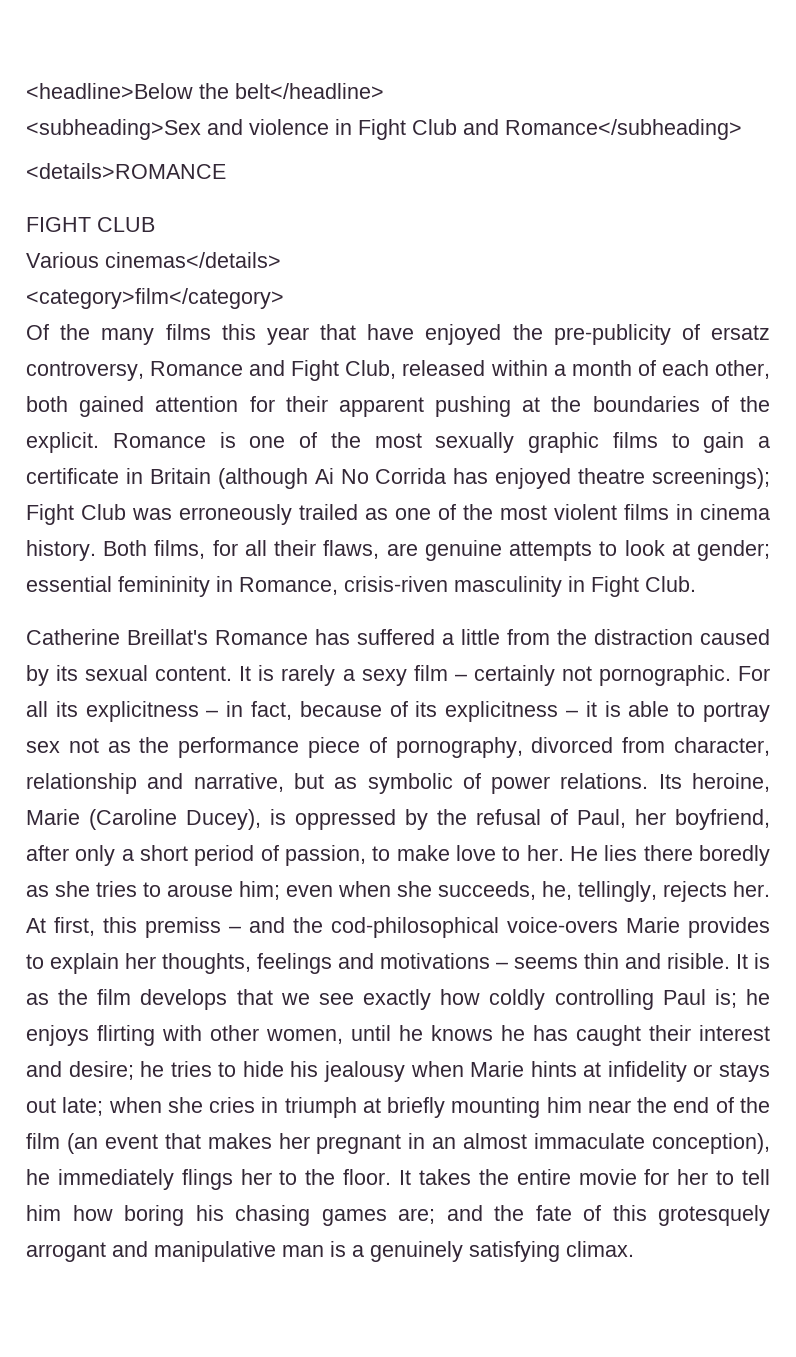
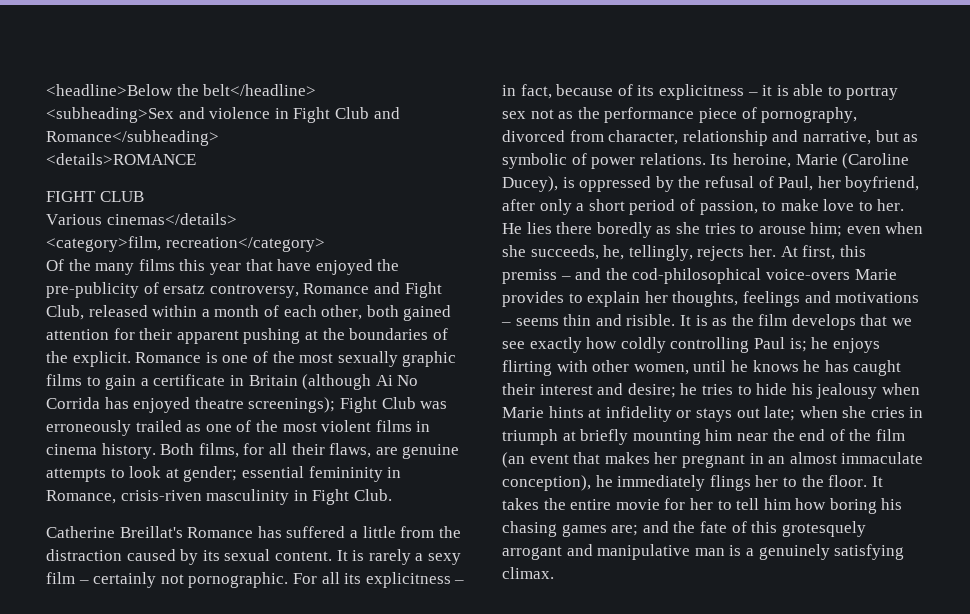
- <category>film</category>
+ <category>film, recreation</category>

